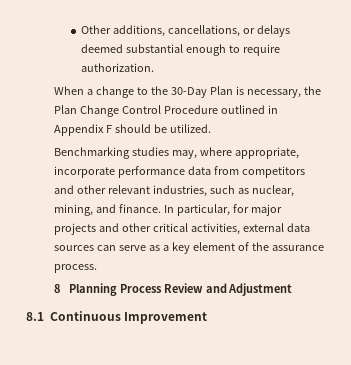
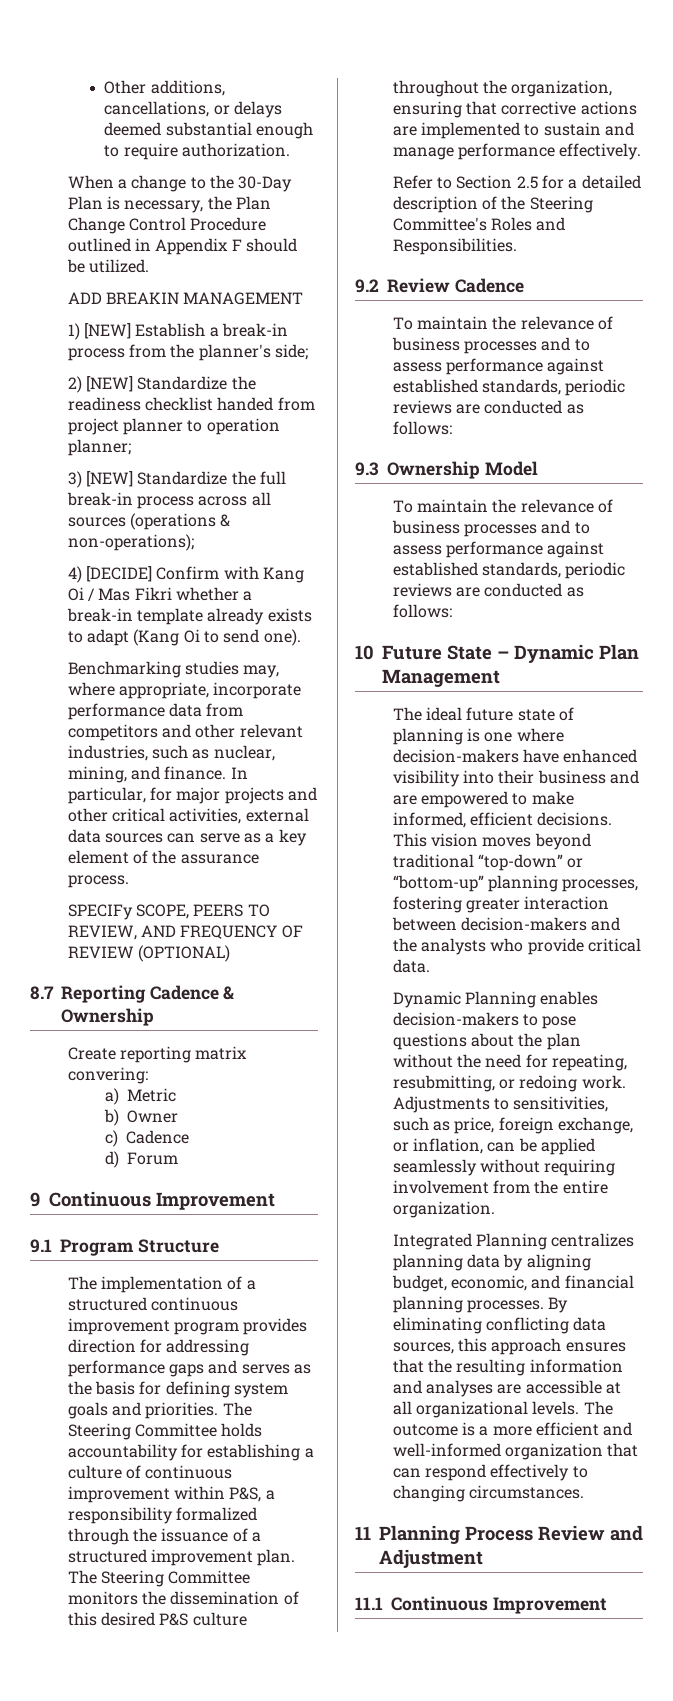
+ ADD BREAKIN MANAGEMENT
+ 1) [NEW] Establish a break-in process from the planner's side;
+ 2) [NEW] Standardize the readiness checklist handed from project planner to operation planner;
+ 3) [NEW] Standardize the full break-in process across all sources (operations & non-operations);
+ 4) [DECIDE] Confirm with Kang Oi / Mas Fikri whether a break-in template already exists to adapt (Kang Oi to send one).
- 8 Planning Process Review and Adjustment
+ SPECIFy SCOPE, PEERS TO REVIEW, AND FREQUENCY OF REVIEW (OPTIONAL)
+ 8.7 Reporting Cadence & Ownership
+ Create reporting matrix convering:
+ a) Metric
+ b) Owner
+ c) Cadence
+ d) Forum
+ 9 Continuous Improvement
+ 9.1 Program Structure
+ The implementation of a structured continuous improvement program provides direction for addressing performance gaps and serves as the basis for defining system goals and priorities. The Steering Committee holds accountability for establishing a culture of continuous improvement within P&S, a responsibility formalized through the issuance of a structured improvement plan. The Steering Committee monitors the dissemination of this desired P&S culture throughout the organization, ensuring that corrective actions are implemented to sustain and manage performance effectively.
+ Refer to Section 2.5 for a detailed description of the Steering Committee's Roles and Responsibilities.
+ 9.2 Review Cadence
+ To maintain the relevance of business processes and to assess performance against established standards, periodic reviews are conducted as follows:
+ 9.3 Ownership Model
+ To maintain the relevance of business processes and to assess performance against established standards, periodic reviews are conducted as follows:
+ 10 Future State – Dynamic Plan Management
+ The ideal future state of planning is one where decision-makers have enhanced visibility into their business and are empowered to make informed, efficient decisions. This vision moves beyond traditional “top-down” or “bottom-up” planning processes, fostering greater interaction between decision-makers and the analysts who provide critical data.
+ Dynamic Planning enables decision-makers to pose questions about the plan without the need for repeating, resubmitting, or redoing work. Adjustments to sensitivities, such as price, foreign exchange, or inflation, can be applied seamlessly without requiring involvement from the entire organization.
+ Integrated Planning centralizes planning data by aligning budget, economic, and financial planning processes. By eliminating conflicting data sources, this approach ensures that the resulting information and analyses are accessible at all organizational levels. The outcome is a more efficient and well-informed organization that can respond effectively to changing circumstances.
+ 11 Planning Process Review and Adjustment
- 8.1 Continuous Improvement
+ 11.1 Continuous Improvement

